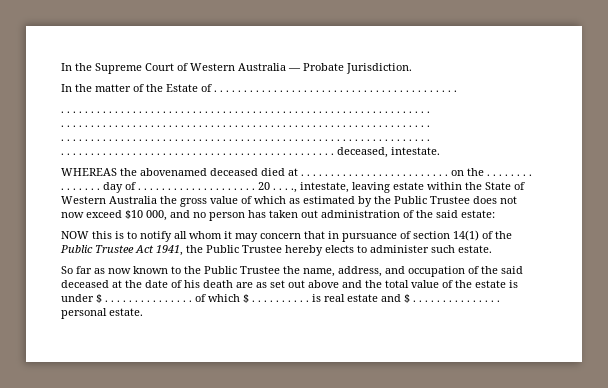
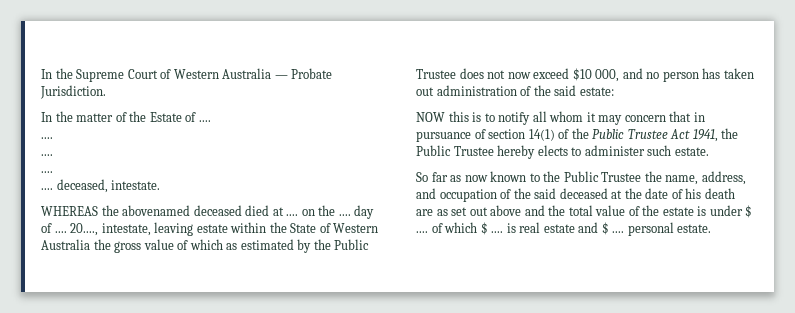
- In the matter of the Estate of . . . . . . . . . . . . . . . . . . . . . . . . . . . . . . . . . . . . . . . . .
- . . . . . . . . . . . . . . . . . . . . . . . . . . . . . . . . . . . . . . . . . . . . . . . . . . . . . . . . . . . . . .
- . . . . . . . . . . . . . . . . . . . . . . . . . . . . . . . . . . . . . . . . . . . . . . . . . . . . . . . . . . . . . .
- . . . . . . . . . . . . . . . . . . . . . . . . . . . . . . . . . . . . . . . . . . . . . . . . . . . . . . . . . . . . . .
- . . . . . . . . . . . . . . . . . . . . . . . . . . . . . . . . . . . . . . . . . . . . . . deceased, intestate.
+ In the matter of the Estate of ....
+ ....
+ ....
+ ....
+ .... deceased, intestate.
- WHEREAS the abovenamed deceased died at . . . . . . . . . . . . . . . . . . . . . . . . . on the . . . . . . . . . . . . . . . day of . . . . . . . . . . . . . . . . . . . . 20 . . . ., intestate, leaving estate within the State of Western Australia the gross value of which as estimated by the Public Trustee does not now exceed $10 000, and no person has taken out administration of the said estate:
+ WHEREAS the abovenamed deceased died at .... on the .... day of .... 20...., intestate, leaving estate within the State of Western Australia the gross value of which as estimated by the Public Trustee does not now exceed $10 000, and no person has taken out administration of the said estate:
- So far as now known to the Public Trustee the name, address, and occupation of the said deceased at the date of his death are as set out above and the total value of the estate is under $ . . . . . . . . . . . . . . . of which $ . . . . . . . . . . is real estate and $ . . . . . . . . . . . . . . . personal estate.
+ So far as now known to the Public Trustee the name, address, and occupation of the said deceased at the date of his death are as set out above and the total value of the estate is under $ .... of which $ .... is real estate and $ .... personal estate.

